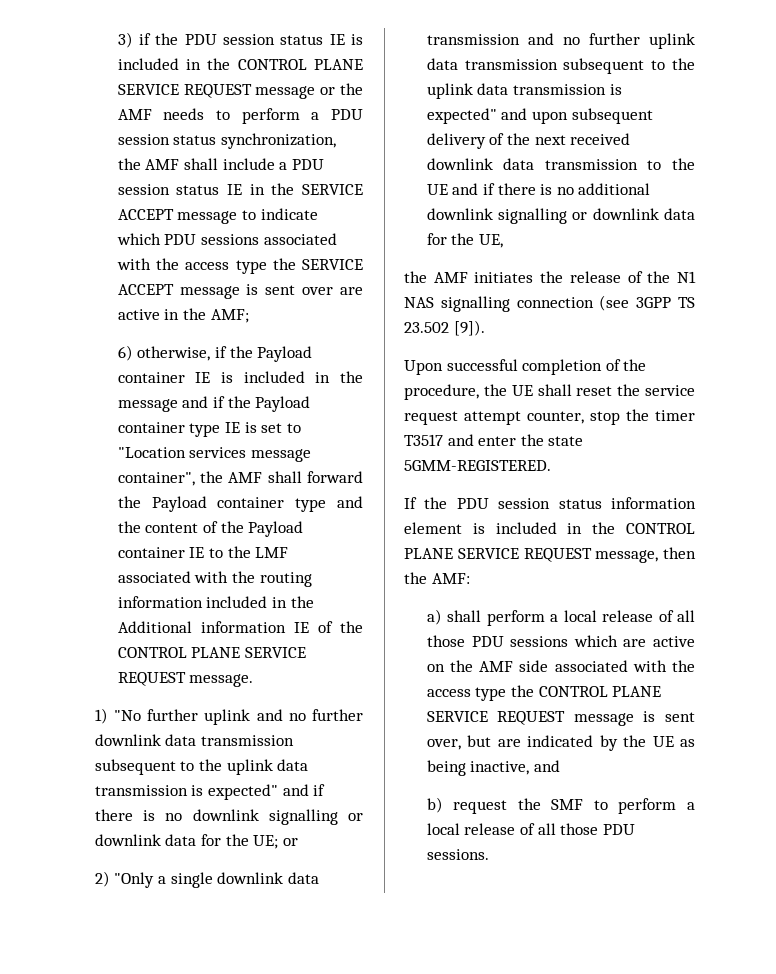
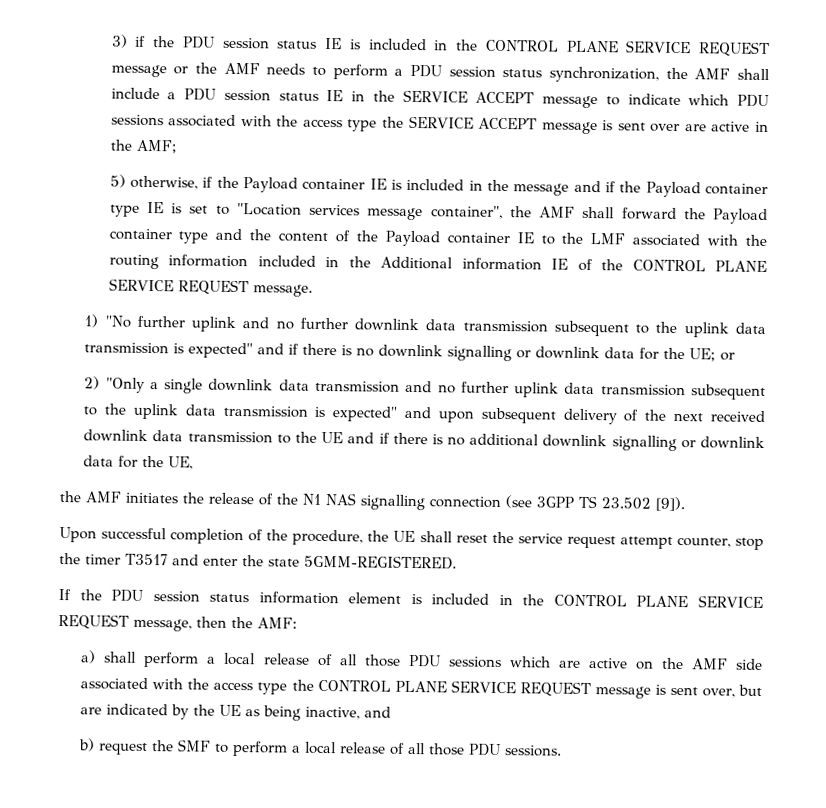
- 6) otherwise, if the Payload container IE is included in the message and if the Payload container type IE is set to "Location services message container", the AMF shall forward the Payload container type and the content of the Payload container IE to the LMF associated with the routing information included in the Additional information IE of the CONTROL PLANE SERVICE REQUEST message.
+ 5) otherwise, if the Payload container IE is included in the message and if the Payload container type IE is set to "Location services message container", the AMF shall forward the Payload container type and the content of the Payload container IE to the LMF associated with the routing information included in the Additional information IE of the CONTROL PLANE SERVICE REQUEST message.

